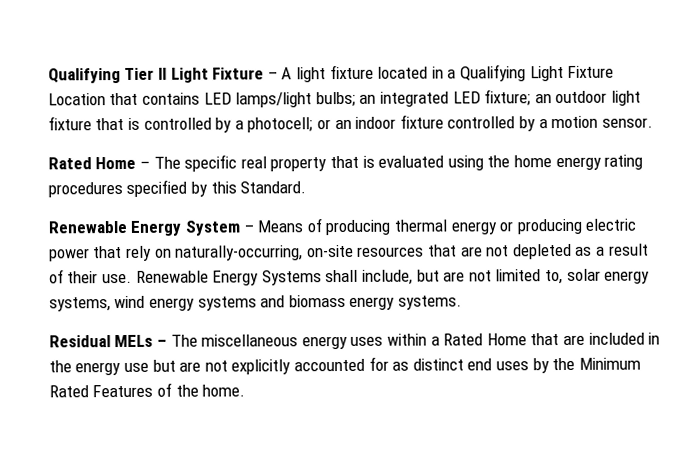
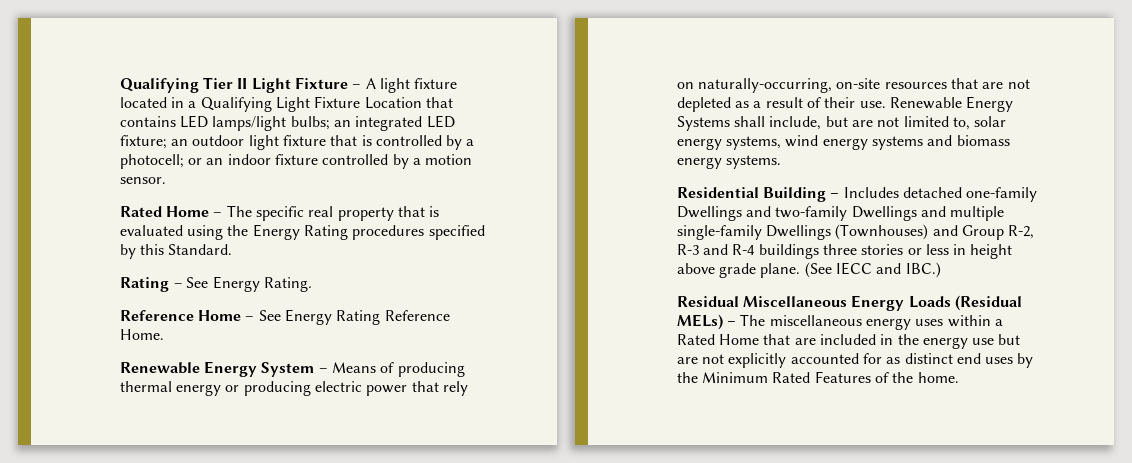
- Rated Home – The specific real property that is evaluated using the home energy rating procedures specified by this Standard.
+ Rated Home – The specific real property that is evaluated using the Energy Rating procedures specified by this Standard.
+ Rating – See Energy Rating.
+ Reference Home – See Energy Rating Reference Home.
- Residual MELs – The miscellaneous energy uses within a Rated Home that are included in the energy use but are not explicitly accounted for as distinct end uses by the Minimum Rated Features of the home.
+ Residential Building – Includes detached one-family Dwellings and two-family Dwellings and multiple single-family Dwellings (Townhouses) and Group R-2, R-3 and R-4 buildings three stories or less in height above grade plane. (See IECC and IBC.)
+ Residual Miscellaneous Energy Loads (Residual MELs) – The miscellaneous energy uses within a Rated Home that are included in the energy use but are not explicitly accounted for as distinct end uses by the Minimum Rated Features of the home.

